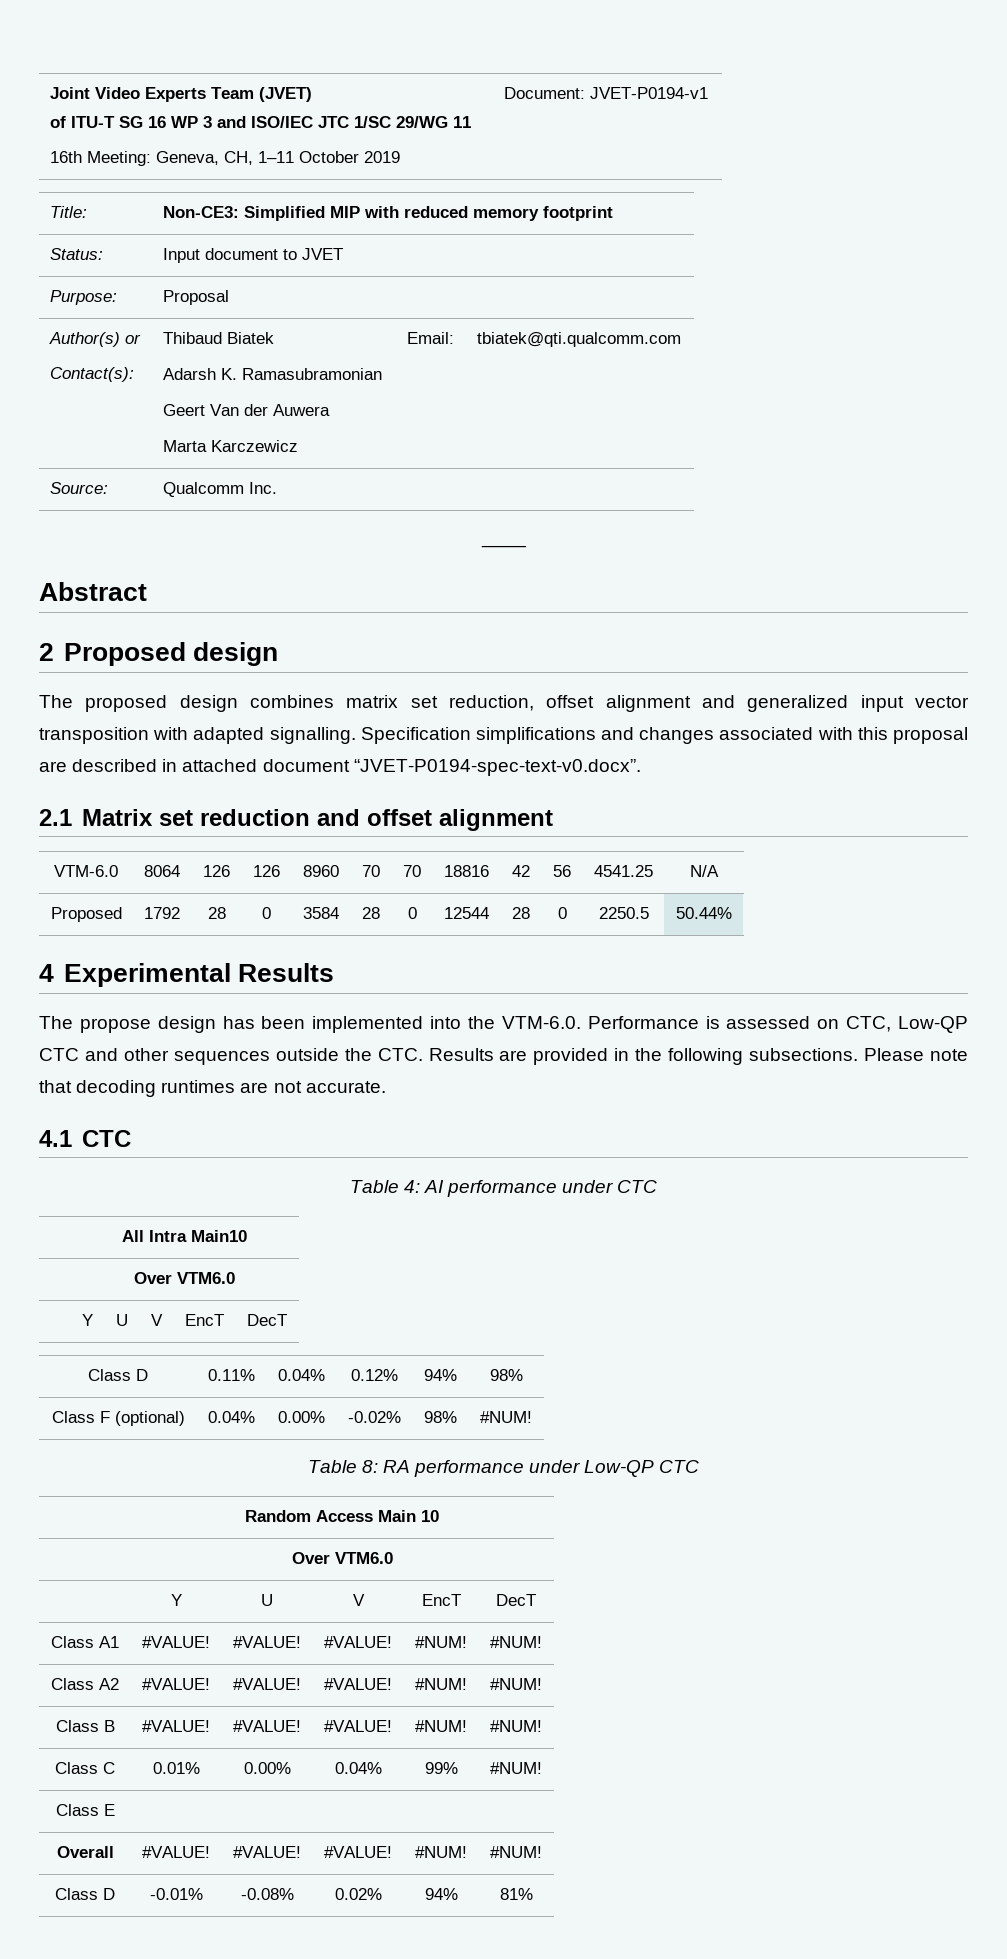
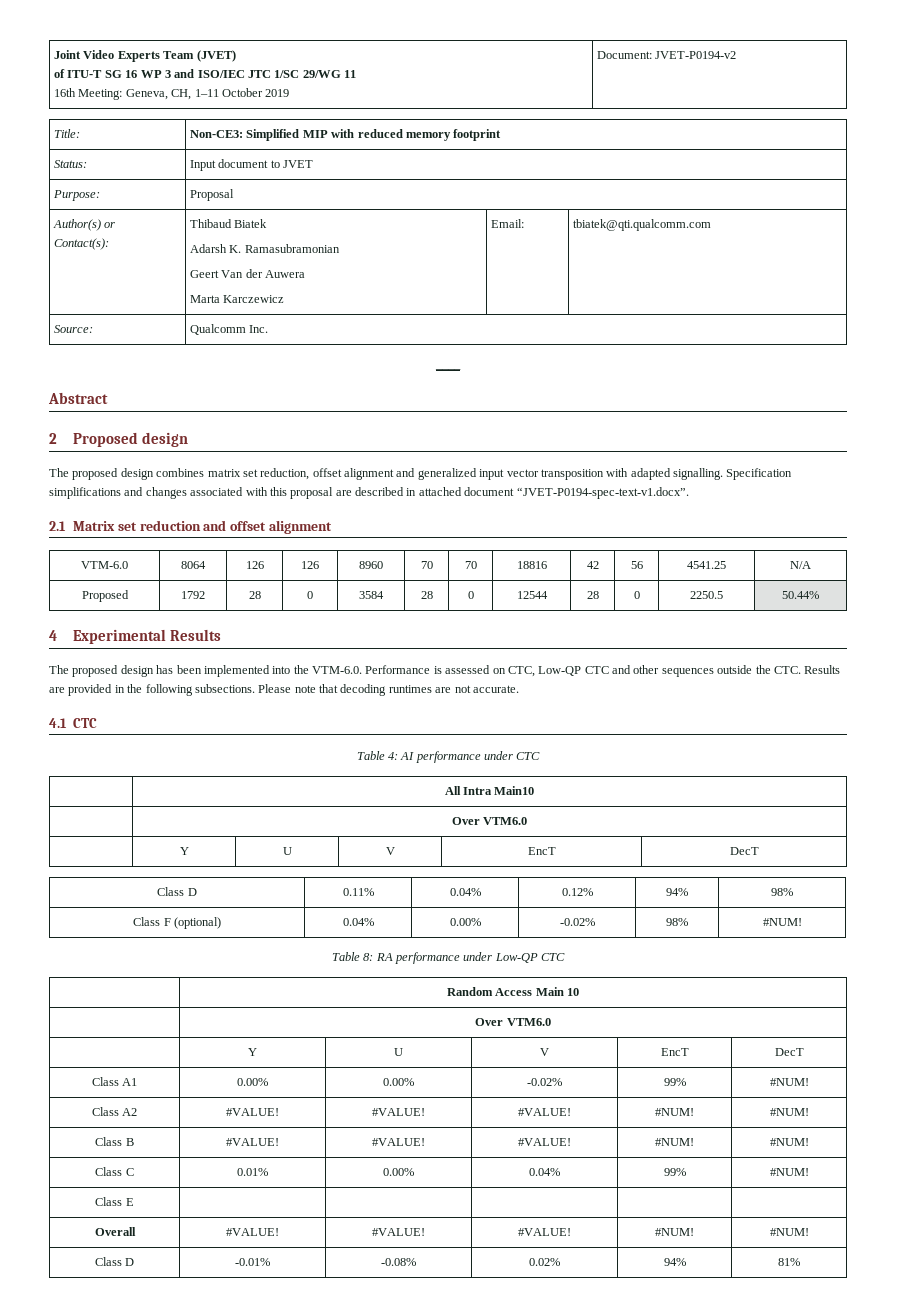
  Joint Video Experts Team (JVET)
  of ITU-T SG 16 WP 3 and ISO/IEC JTC 1/SC 29/WG 11
- 16th Meeting: Geneva, CH, 1–11 October 2019 | Document: JVET-P0194-v1
+ 16th Meeting: Geneva, CH, 1–11 October 2019 | Document: JVET-P0194-v2
- Specification simplifications and changes associated with this proposal are described in attached document “JVET-P0194-spec-text-v0.docx”.
+ Specification simplifications and changes associated with this proposal are described in attached document “JVET-P0194-spec-text-v1.docx”.
- The propose design has been implemented into the VTM-6.0. Performance is assessed on CTC, Low-QP CTC and other sequences outside the CTC. Results are provided in the following subsections.
+ The proposed design has been implemented into the VTM-6.0. Performance is assessed on CTC, Low-QP CTC and other sequences outside the CTC. Results are provided in the following subsections.
- Class A1 | #VALUE! | #VALUE! | #VALUE! | #NUM! | #NUM!
+ Class A1 | 0.00% | 0.00% | -0.02% | 99% | #NUM!

